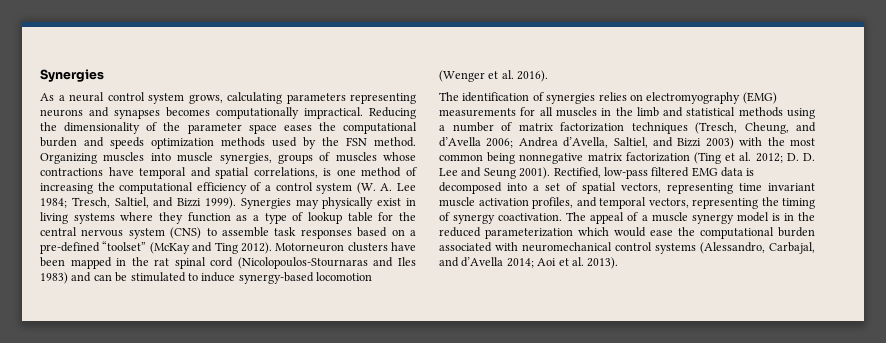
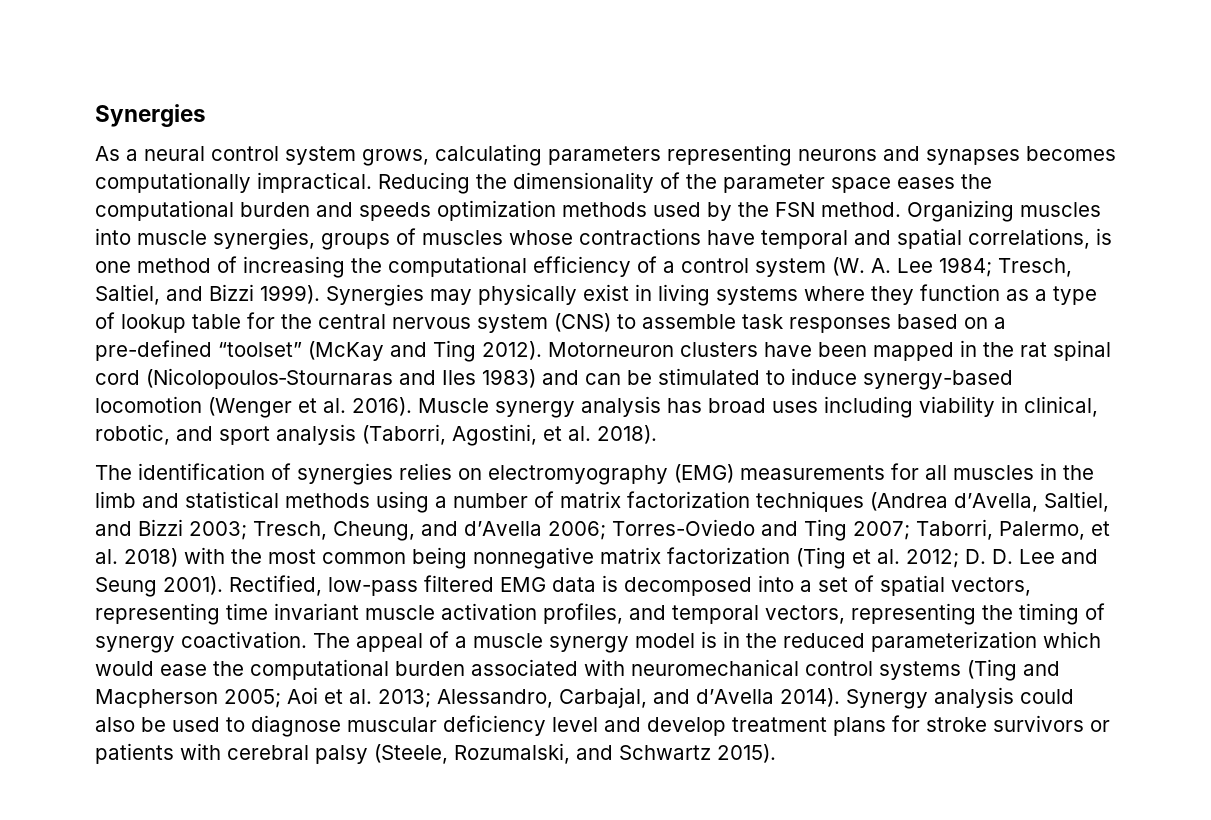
+ Muscle synergy analysis has broad uses including viability in clinical, robotic, and sport analysis (Taborri, Agostini, et al. 2018).
- The identification of synergies relies on electromyography (EMG) measurements for all muscles in the limb and statistical methods using a number of matrix factorization techniques (Tresch, Cheung, and d’Avella 2006; Andrea d’Avella, Saltiel, and Bizzi 2003) with the most common being nonnegative matrix factorization (Ting et al. 2012; D. D. Lee and Seung 2001).
+ The identification of synergies relies on electromyography (EMG) measurements for all muscles in the limb and statistical methods using a number of matrix factorization techniques (Andrea d’Avella, Saltiel, and Bizzi 2003; Tresch, Cheung, and d’Avella 2006; Torres-Oviedo and Ting 2007; Taborri, Palermo, et al. 2018) with the most common being nonnegative matrix factorization (Ting et al. 2012; D. D. Lee and Seung 2001).
- The appeal of a muscle synergy model is in the reduced parameterization which would ease the computational burden associated with neuromechanical control systems (Alessandro, Carbajal, and d’Avella 2014; Aoi et al. 2013).
+ The appeal of a muscle synergy model is in the reduced parameterization which would ease the computational burden associated with neuromechanical control systems (Ting and Macpherson 2005; Aoi et al. 2013; Alessandro, Carbajal, and d’Avella 2014). Synergy analysis could also be used to diagnose muscular deficiency level and develop treatment plans for stroke survivors or patients with cerebral palsy (Steele, Rozumalski, and Schwartz 2015).

